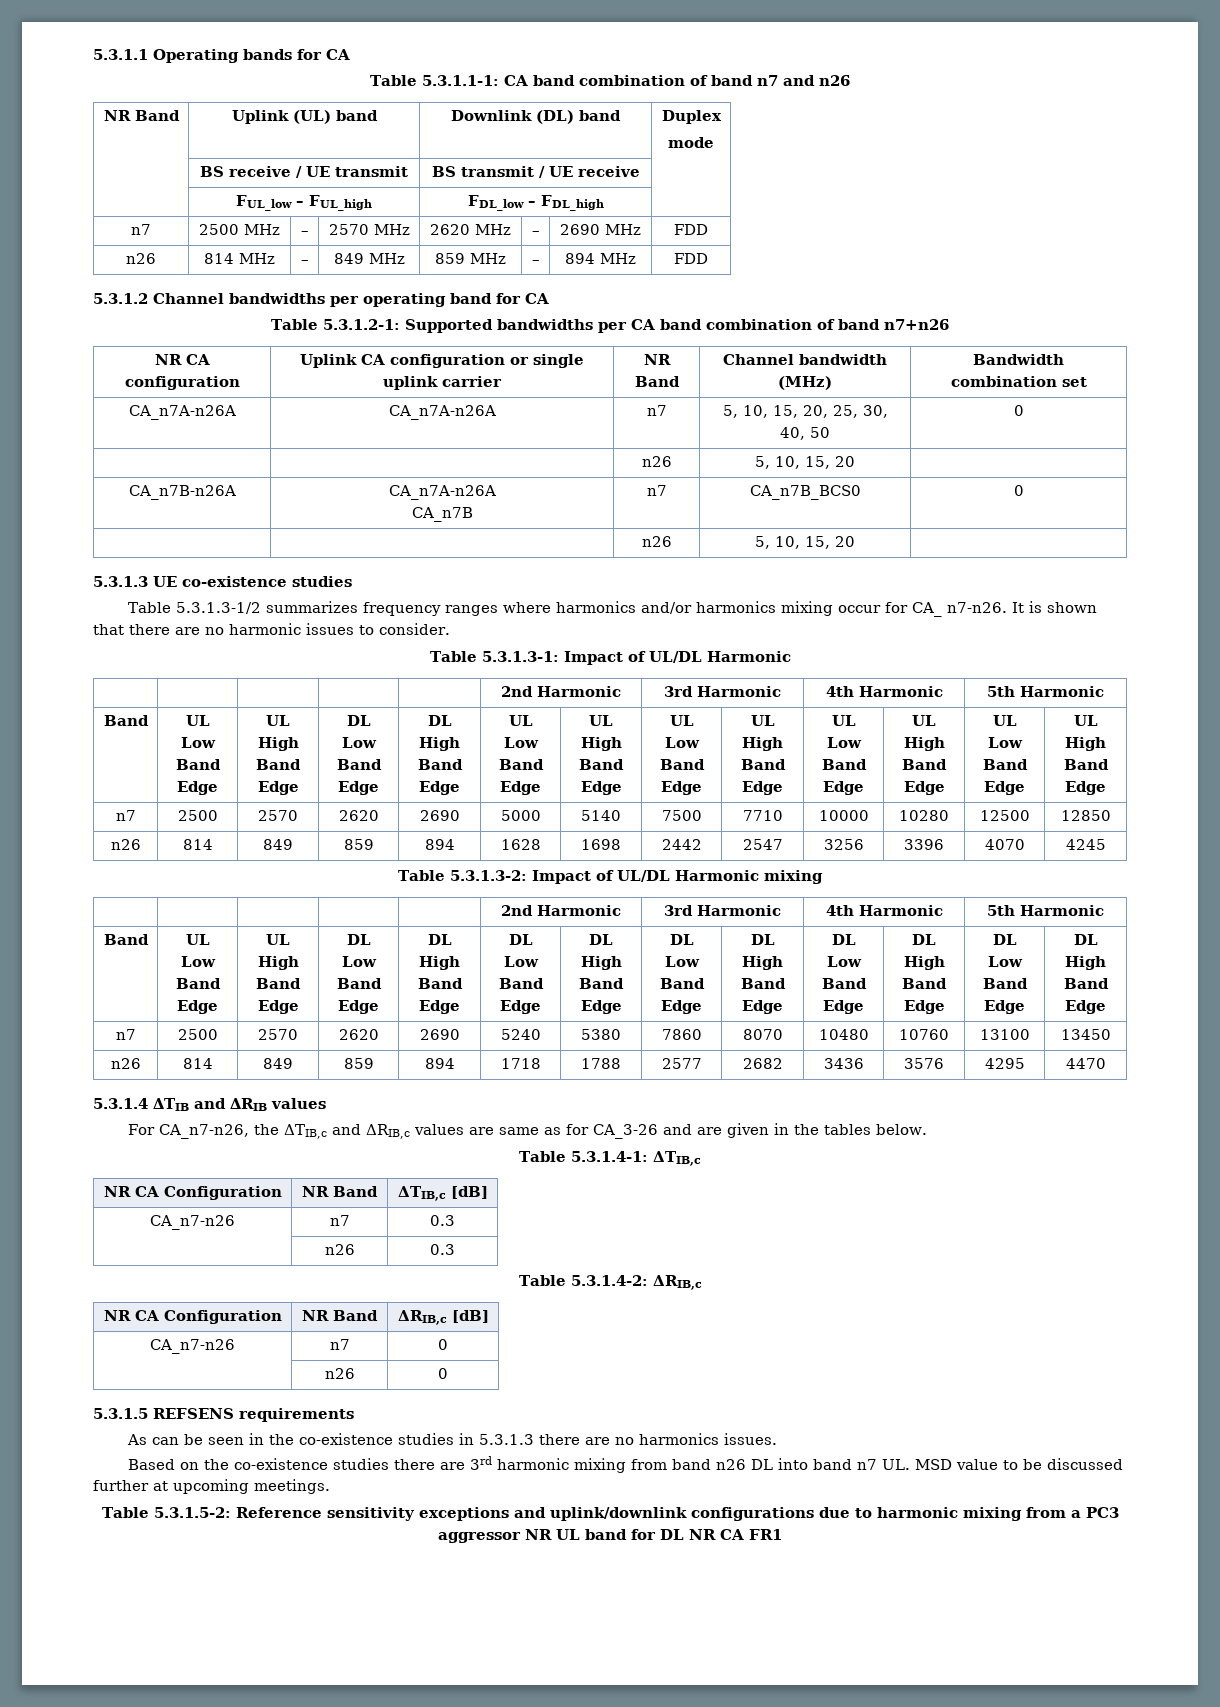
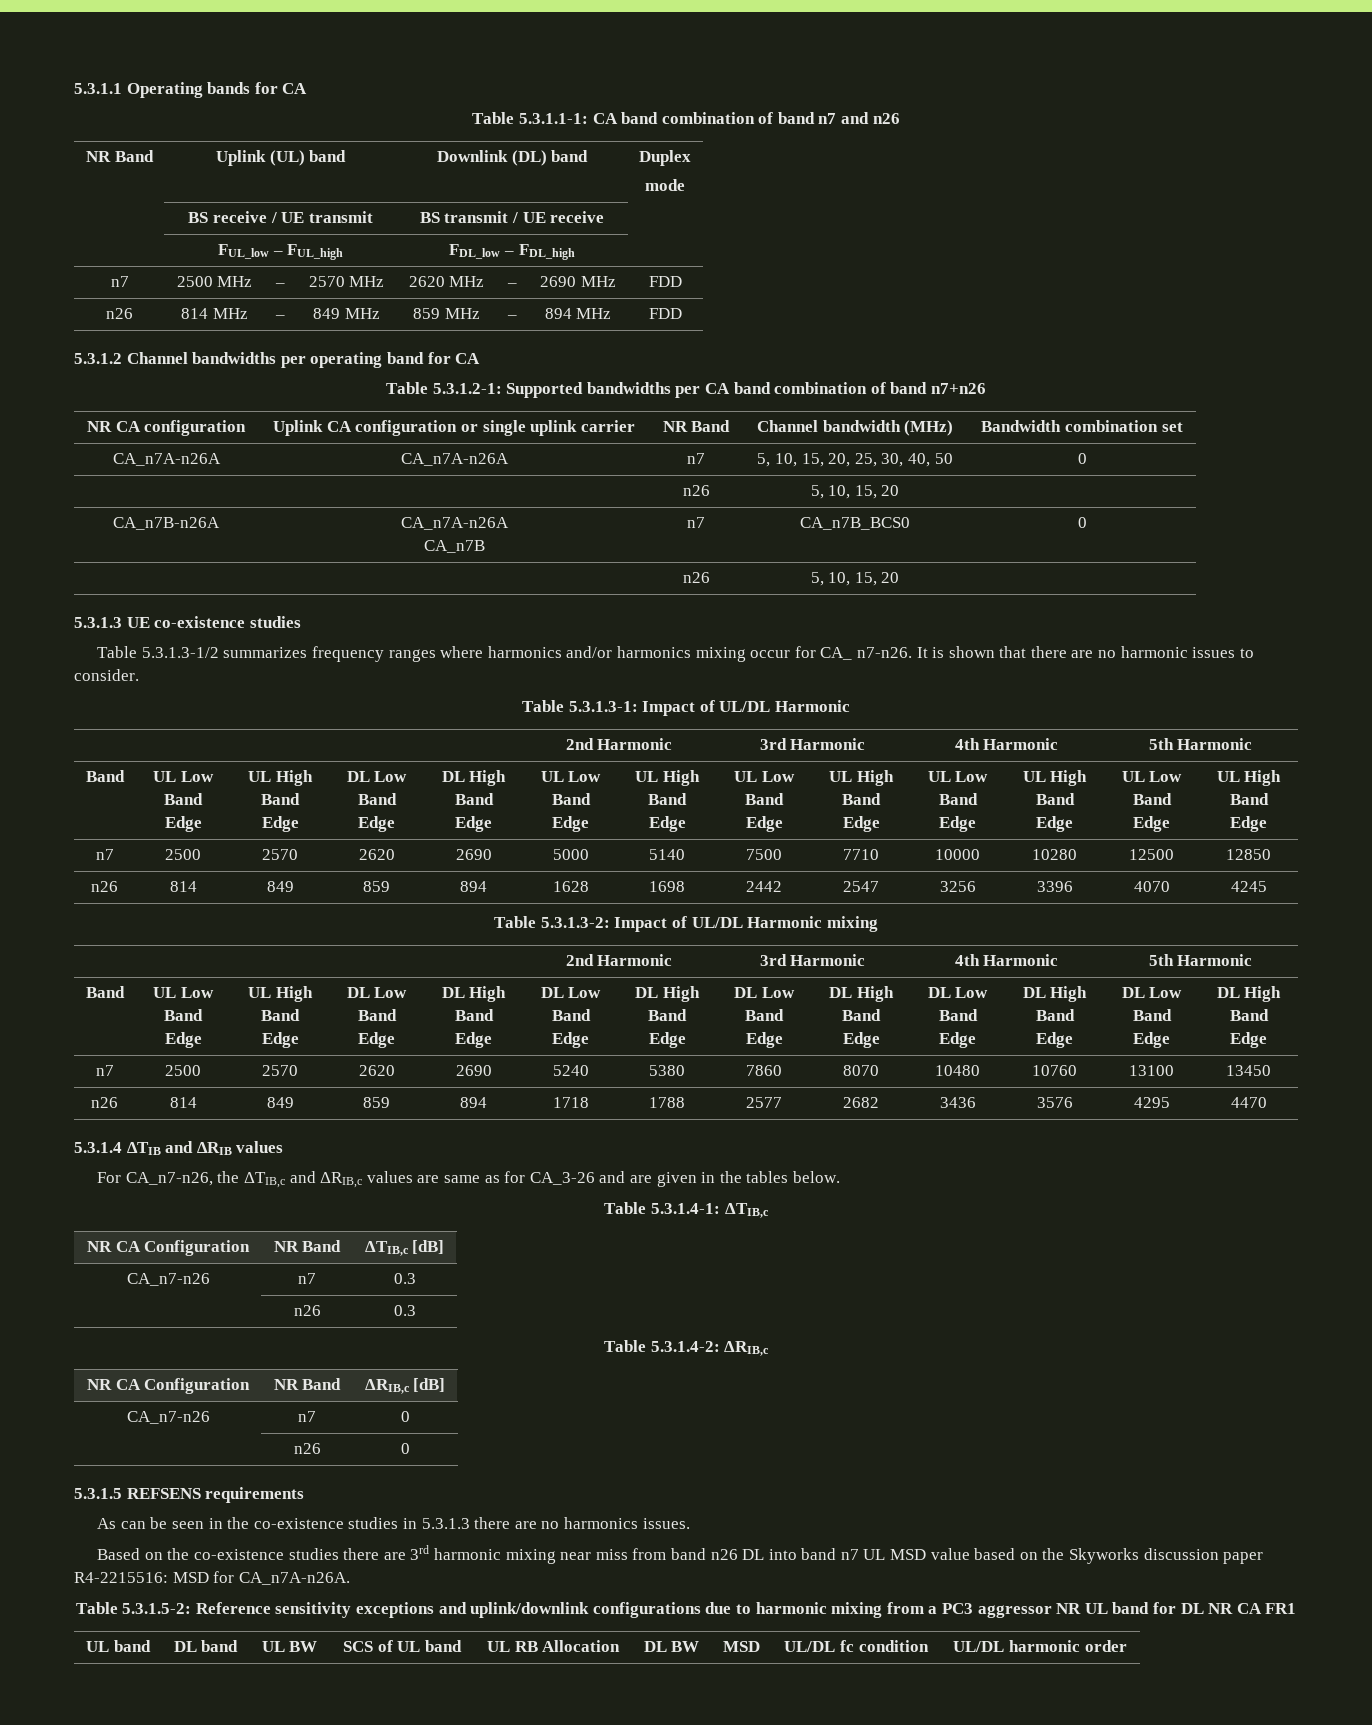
- Based on the co-existence studies there are 3rd harmonic mixing from band n26 DL into band n7 UL. MSD value to be discussed further at upcoming meetings.
+ Based on the co-existence studies there are 3rd harmonic mixing near miss from band n26 DL into band n7 UL MSD value based on the Skyworks discussion paper R4-2215516: MSD for CA_n7A-n26A.
+ UL band | DL band | UL BW | SCS of UL band | UL RB Allocation | DL BW | MSD | UL/DL fc condition | UL/DL harmonic order

